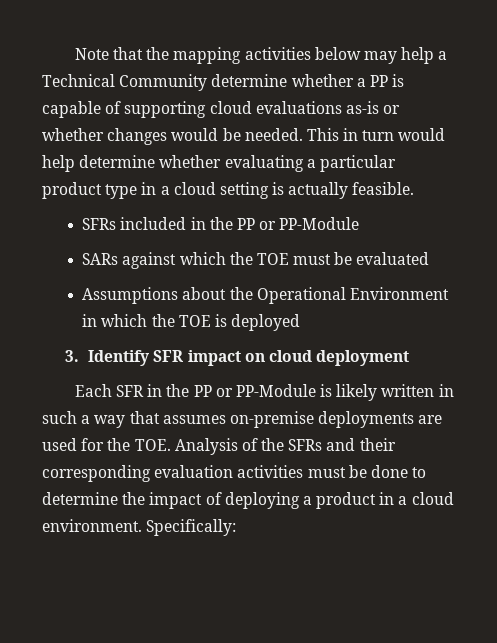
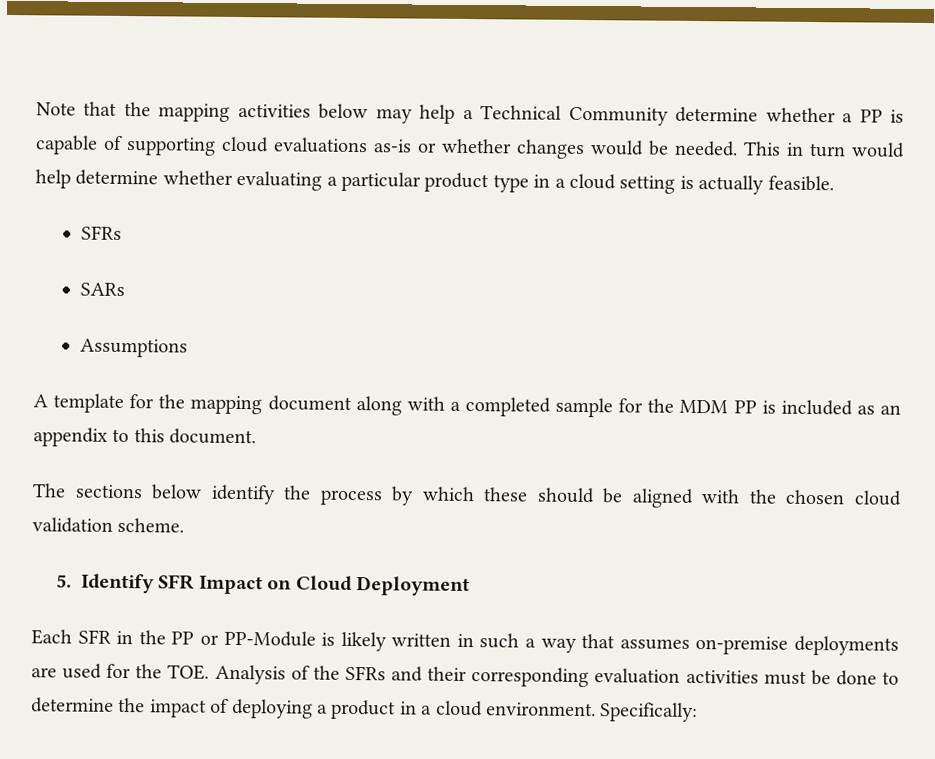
  This in turn would help determine whether evaluating a particular product type in a cloud setting is actually feasible.
- SFRs included in the PP or PP-Module
- SARs against which the TOE must be evaluated
- Assumptions about the Operational Environment in which the TOE is deployed
- 3. Identify SFR impact on cloud deployment
+ SFRs
+ SARs
+ Assumptions
+ A template for the mapping document along with a completed sample for the MDM PP is included as an appendix to this document.
+ The sections below identify the process by which these should be aligned with the chosen cloud validation scheme.
+ 5. Identify SFR Impact on Cloud Deployment

